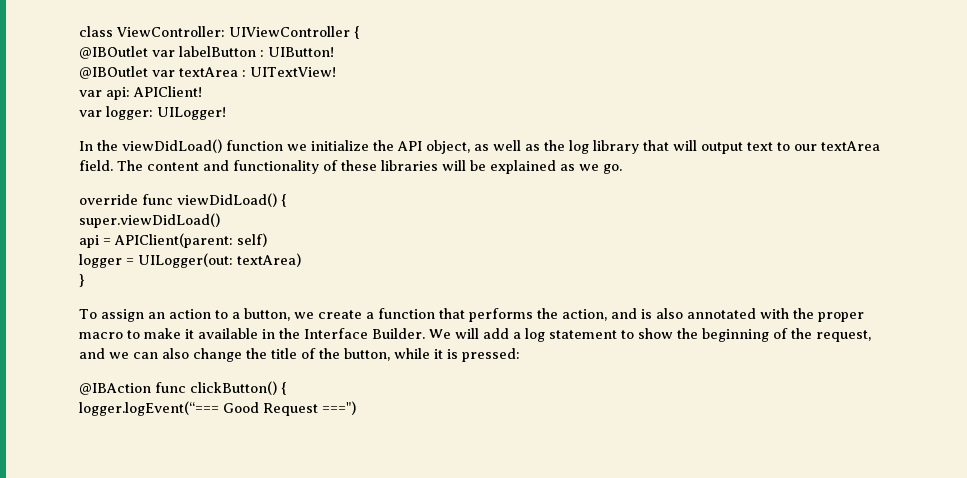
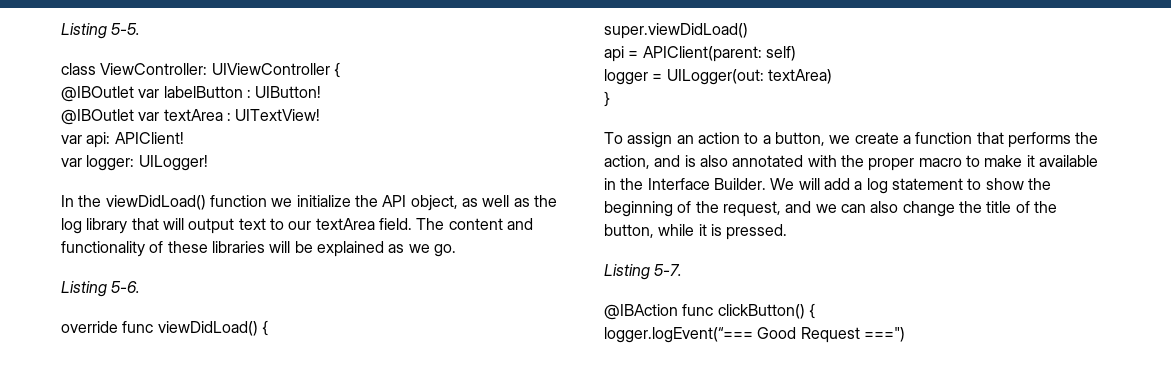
+ Listing 5-5.
+ Listing 5-6.
- We will add a log statement to show the beginning of the request, and we can also change the title of the button, while it is pressed:
+ We will add a log statement to show the beginning of the request, and we can also change the title of the button, while it is pressed.
+ Listing 5-7.

